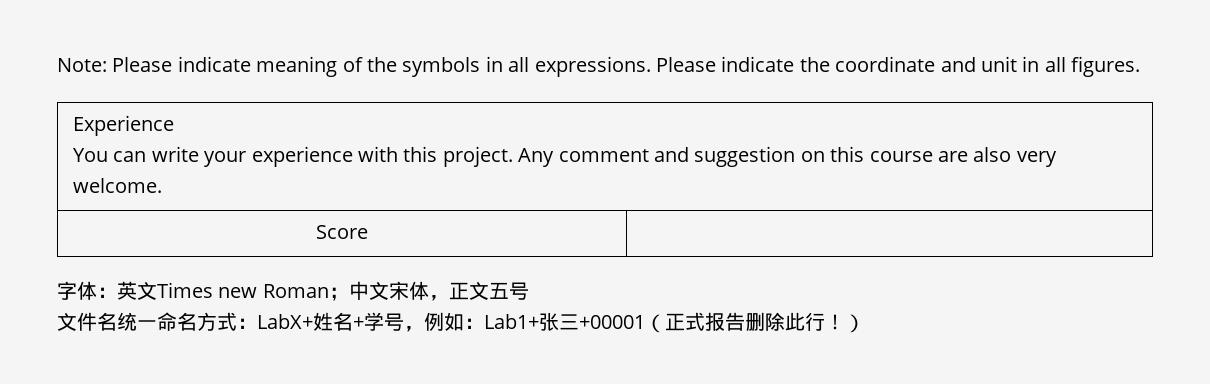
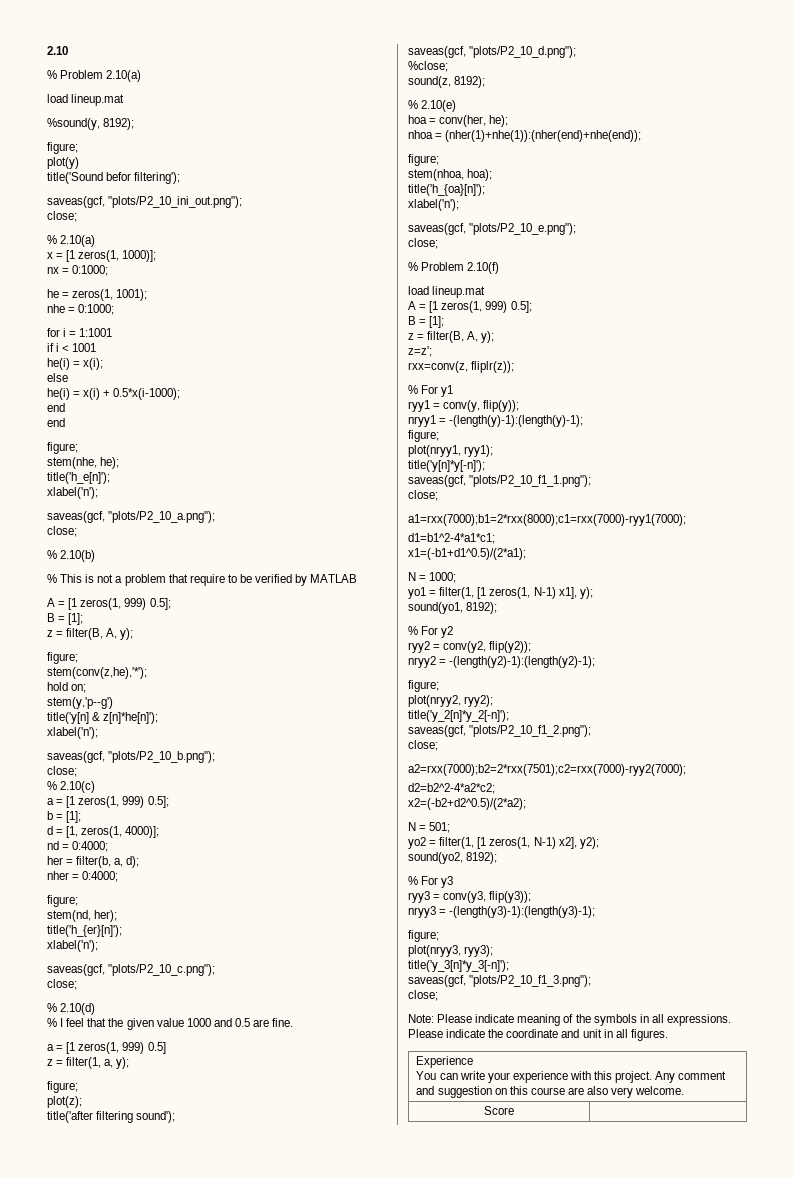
+ 2.10
+ % Problem 2.10(a)
+ load lineup.mat
+ %sound(y, 8192);
+ figure;
+ plot(y)
+ title('Sound befor filtering');
+ saveas(gcf, "plots/P2_10_ini_out.png");
+ close;
+ % 2.10(a)
+ x = [1 zeros(1, 1000)];
+ nx = 0:1000;
+ he = zeros(1, 1001);
+ nhe = 0:1000;
+ for i = 1:1001
+ if i < 1001
+ he(i) = x(i);
+ else
+ he(i) = x(i) + 0.5*x(i-1000);
+ end
+ end
+ figure;
+ stem(nhe, he);
+ title('h_e[n]');
+ xlabel('n');
+ saveas(gcf, "plots/P2_10_a.png");
+ close;
+ % 2.10(b)
+ % This is not a problem that require to be verified by MATLAB
+ A = [1 zeros(1, 999) 0.5];
+ B = [1];
+ z = filter(B, A, y);
+ figure;
+ stem(conv(z,he),'*');
+ hold on;
+ stem(y,'p--g')
+ title('y[n] & z[n]*he[n]');
+ xlabel('n');
+ saveas(gcf, "plots/P2_10_b.png");
+ close;
+ % 2.10(c)
+ a = [1 zeros(1, 999) 0.5];
+ b = [1];
+ d = [1, zeros(1, 4000)];
+ nd = 0:4000;
+ her = filter(b, a, d);
+ nher = 0:4000;
+ figure;
+ stem(nd, her);
+ title('h_{er}[n]');
+ xlabel('n');
+ saveas(gcf, "plots/P2_10_c.png");
+ close;
+ % 2.10(d)
+ % I feel that the given value 1000 and 0.5 are fine.
+ a = [1 zeros(1, 999) 0.5]
+ z = filter(1, a, y);
+ figure;
+ plot(z);
+ title('after filtering sound');
+ saveas(gcf, "plots/P2_10_d.png");
+ %close;
+ sound(z, 8192);
+ % 2.10(e)
+ hoa = conv(her, he);
+ nhoa = (nher(1)+nhe(1)):(nher(end)+nhe(end));
+ figure;
+ stem(nhoa, hoa);
+ title('h_{oa}[n]');
+ xlabel('n');
+ saveas(gcf, "plots/P2_10_e.png");
+ close;
+ % Problem 2.10(f)
+ load lineup.mat
+ A = [1 zeros(1, 999) 0.5];
+ B = [1];
+ z = filter(B, A, y);
+ z=z';
+ rxx=conv(z, fliplr(z));
+ % For y1
+ ryy1 = conv(y, flip(y));
+ nryy1 = -(length(y)-1):(length(y)-1);
+ figure;
+ plot(nryy1, ryy1);
+ title('y[n]*y[-n]');
+ saveas(gcf, "plots/P2_10_f1_1.png");
+ close;
+ a1=rxx(7000);b1=2*rxx(8000);c1=rxx(7000)-ryy1(7000);
+ d1=b1^2-4*a1*c1;
+ x1=(-b1+d1^0.5)/(2*a1);
+ N = 1000;
+ yo1 = filter(1, [1 zeros(1, N-1) x1], y);
+ sound(yo1, 8192);
+ % For y2
+ ryy2 = conv(y2, flip(y2));
+ nryy2 = -(length(y2)-1):(length(y2)-1);
+ figure;
+ plot(nryy2, ryy2);
+ title('y_2[n]*y_2[-n]');
+ saveas(gcf, "plots/P2_10_f1_2.png");
+ close;
+ a2=rxx(7000);b2=2*rxx(7501);c2=rxx(7000)-ryy2(7000);
+ d2=b2^2-4*a2*c2;
+ x2=(-b2+d2^0.5)/(2*a2);
+ N = 501;
+ yo2 = filter(1, [1 zeros(1, N-1) x2], y2);
+ sound(yo2, 8192);
+ % For y3
+ ryy3 = conv(y3, flip(y3));
+ nryy3 = -(length(y3)-1):(length(y3)-1);
+ figure;
+ plot(nryy3, ryy3);
+ title('y_3[n]*y_3[-n]');
+ saveas(gcf, "plots/P2_10_f1_3.png");
+ close;
- 字体：英文Times new Roman；中文宋体，正文五号
- 文件名统一命名方式：LabX+姓名+学号，例如：Lab1+张三+00001（正式报告删除此行！）

